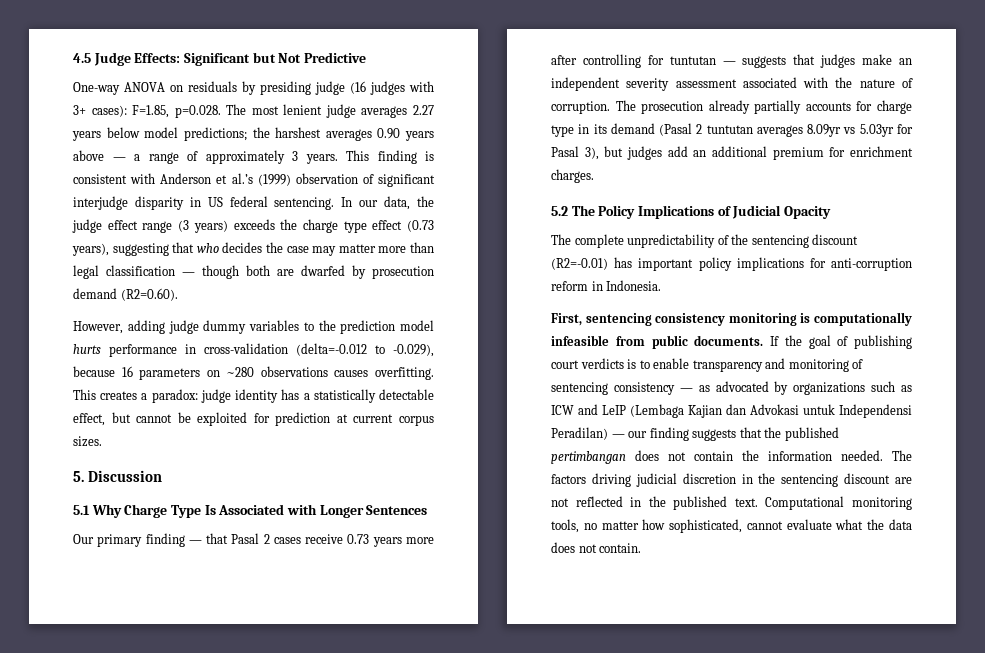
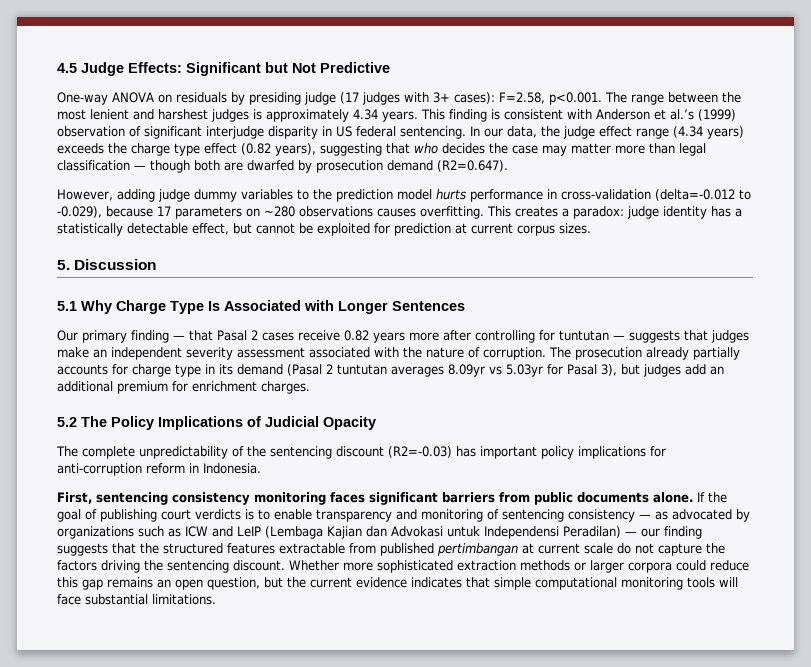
- One-way ANOVA on residuals by presiding judge (16 judges with 3+ cases): F=1.85, p=0.028. The most lenient judge averages 2.27 years below model predictions; the harshest averages 0.90 years above — a range of approximately 3 years.
+ One-way ANOVA on residuals by presiding judge (17 judges with 3+ cases): F=2.58, p<0.001. The range between the most lenient and harshest judges is approximately 4.34 years.
- In our data, the judge effect range (3 years) exceeds the charge type effect (0.73 years), suggesting that who decides the case may matter more than legal classification — though both are dwarfed by prosecution demand (R2=0.60).
+ In our data, the judge effect range (4.34 years) exceeds the charge type effect (0.82 years), suggesting that who decides the case may matter more than legal classification — though both are dwarfed by prosecution demand (R2=0.647).
- However, adding judge dummy variables to the prediction model hurts performance in cross-validation (delta=-0.012 to -0.029), because 16 parameters on ~280 observations causes overfitting.
+ However, adding judge dummy variables to the prediction model hurts performance in cross-validation (delta=-0.012 to -0.029), because 17 parameters on ~280 observations causes overfitting.
- Our primary finding — that Pasal 2 cases receive 0.73 years more after controlling for tuntutan — suggests that judges make an independent severity assessment associated with the nature of corruption.
+ Our primary finding — that Pasal 2 cases receive 0.82 years more after controlling for tuntutan — suggests that judges make an independent severity assessment associated with the nature of corruption.
- The complete unpredictability of the sentencing discount (R2=-0.01) has important policy implications for anti-corruption reform in Indonesia.
+ The complete unpredictability of the sentencing discount (R2=-0.03) has important policy implications for anti-corruption reform in Indonesia.
- First, sentencing consistency monitoring is computationally infeasible from public documents.
+ First, sentencing consistency monitoring faces significant barriers from public documents alone.
- If the goal of publishing court verdicts is to enable transparency and monitoring of sentencing consistency — as advocated by organizations such as ICW and LeIP (Lembaga Kajian dan Advokasi untuk Independensi Peradilan) — our finding suggests that the published pertimbangan does not contain the information needed. The factors driving judicial discretion in the sentencing discount are not reflected in the published text. Computational monitoring tools, no matter how sophisticated, cannot evaluate what the data does not contain.
+ If the goal of publishing court verdicts is to enable transparency and monitoring of sentencing consistency — as advocated by organizations such as ICW and LeIP (Lembaga Kajian dan Advokasi untuk Independensi Peradilan) — our finding suggests that the structured features extractable from published pertimbangan at current scale do not capture the factors driving the sentencing discount. Whether more sophisticated extraction methods or larger corpora could reduce this gap remains an open question, but the current evidence indicates that simple computational monitoring tools will face substantial limitations.

